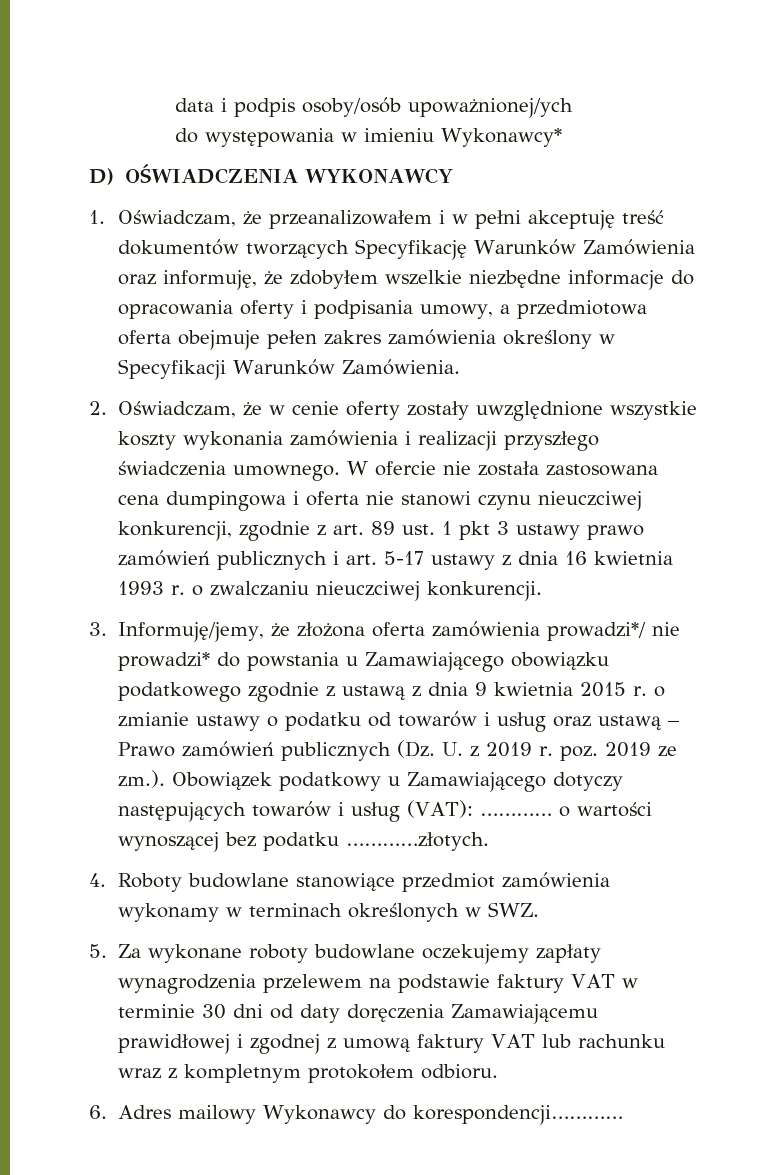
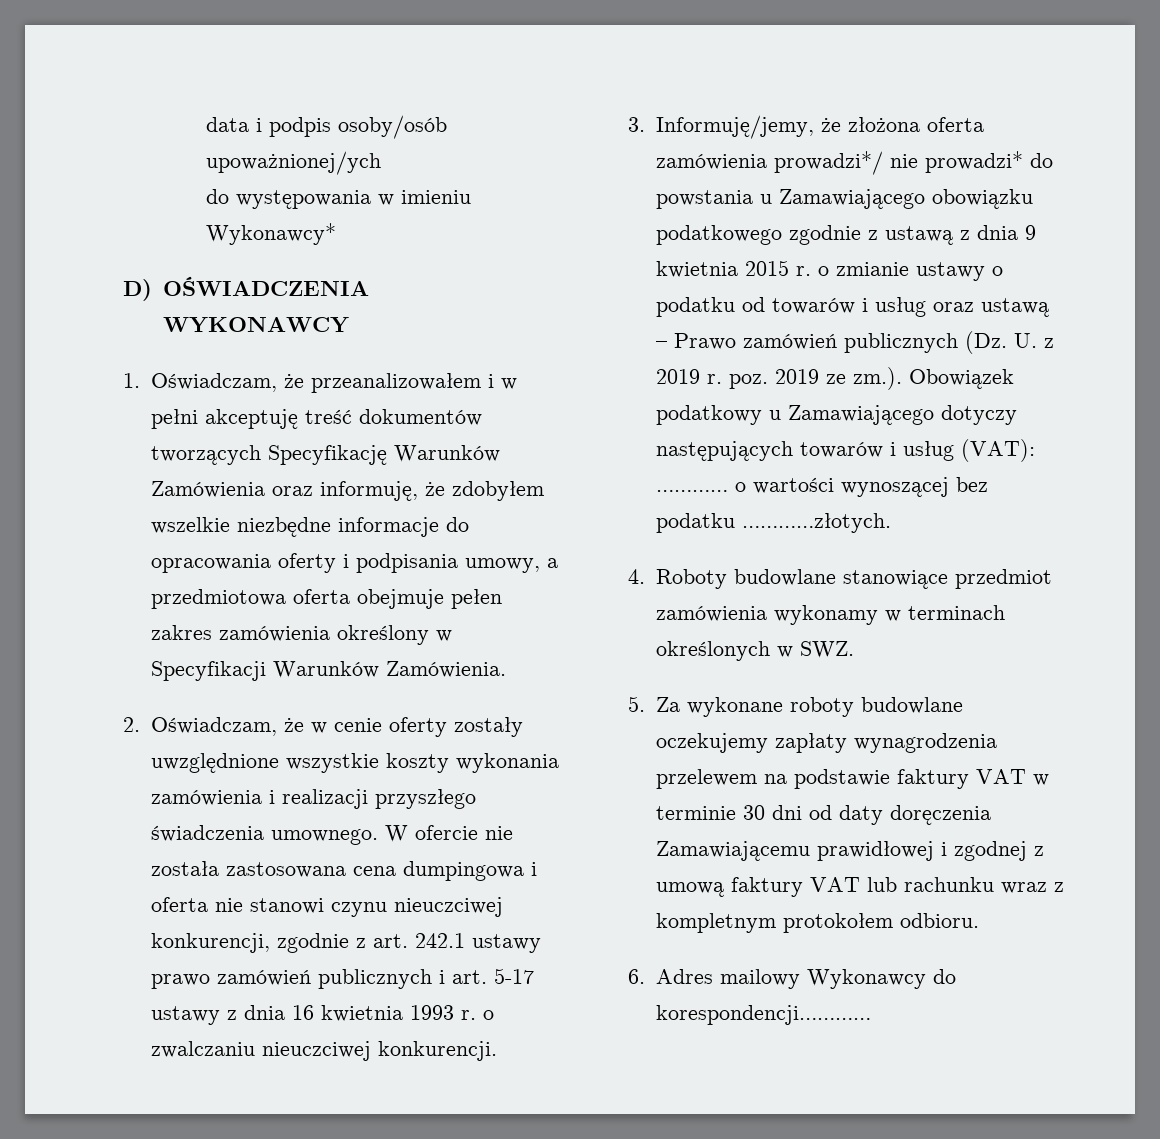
- W ofercie nie została zastosowana cena dumpingowa i oferta nie stanowi czynu nieuczciwej konkurencji, zgodnie z art. 89 ust. 1 pkt 3 ustawy prawo zamówień publicznych i art. 5-17 ustawy z dnia 16 kwietnia 1993 r. o zwalczaniu nieuczciwej konkurencji.
+ W ofercie nie została zastosowana cena dumpingowa i oferta nie stanowi czynu nieuczciwej konkurencji, zgodnie z art. 242.1 ustawy prawo zamówień publicznych i art. 5-17 ustawy z dnia 16 kwietnia 1993 r. o zwalczaniu nieuczciwej konkurencji.

